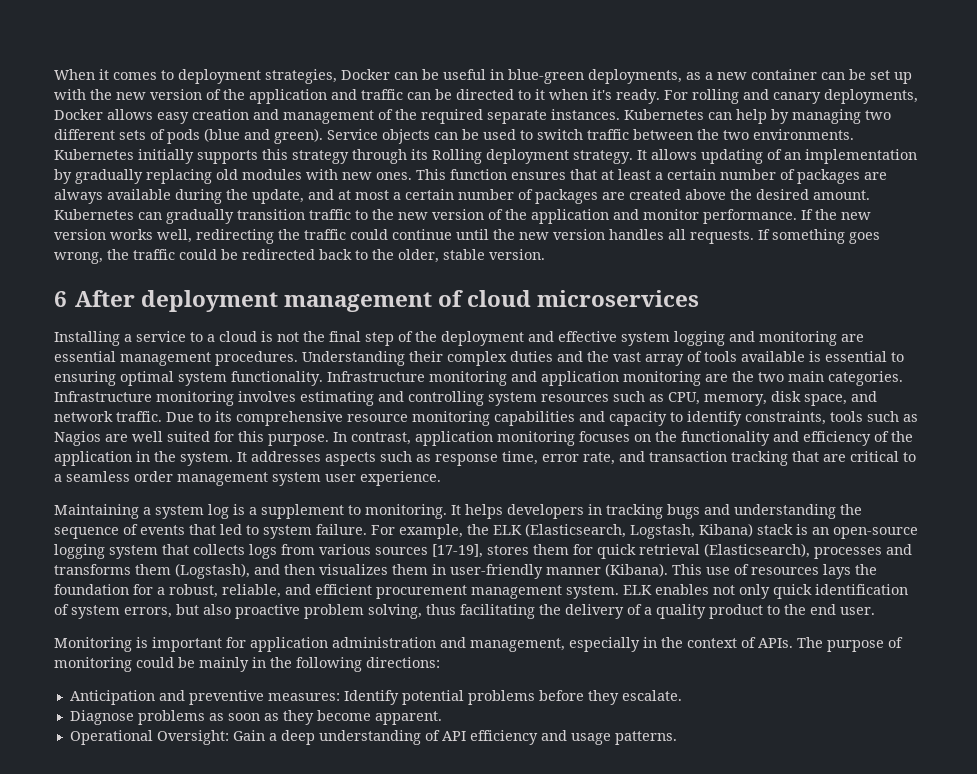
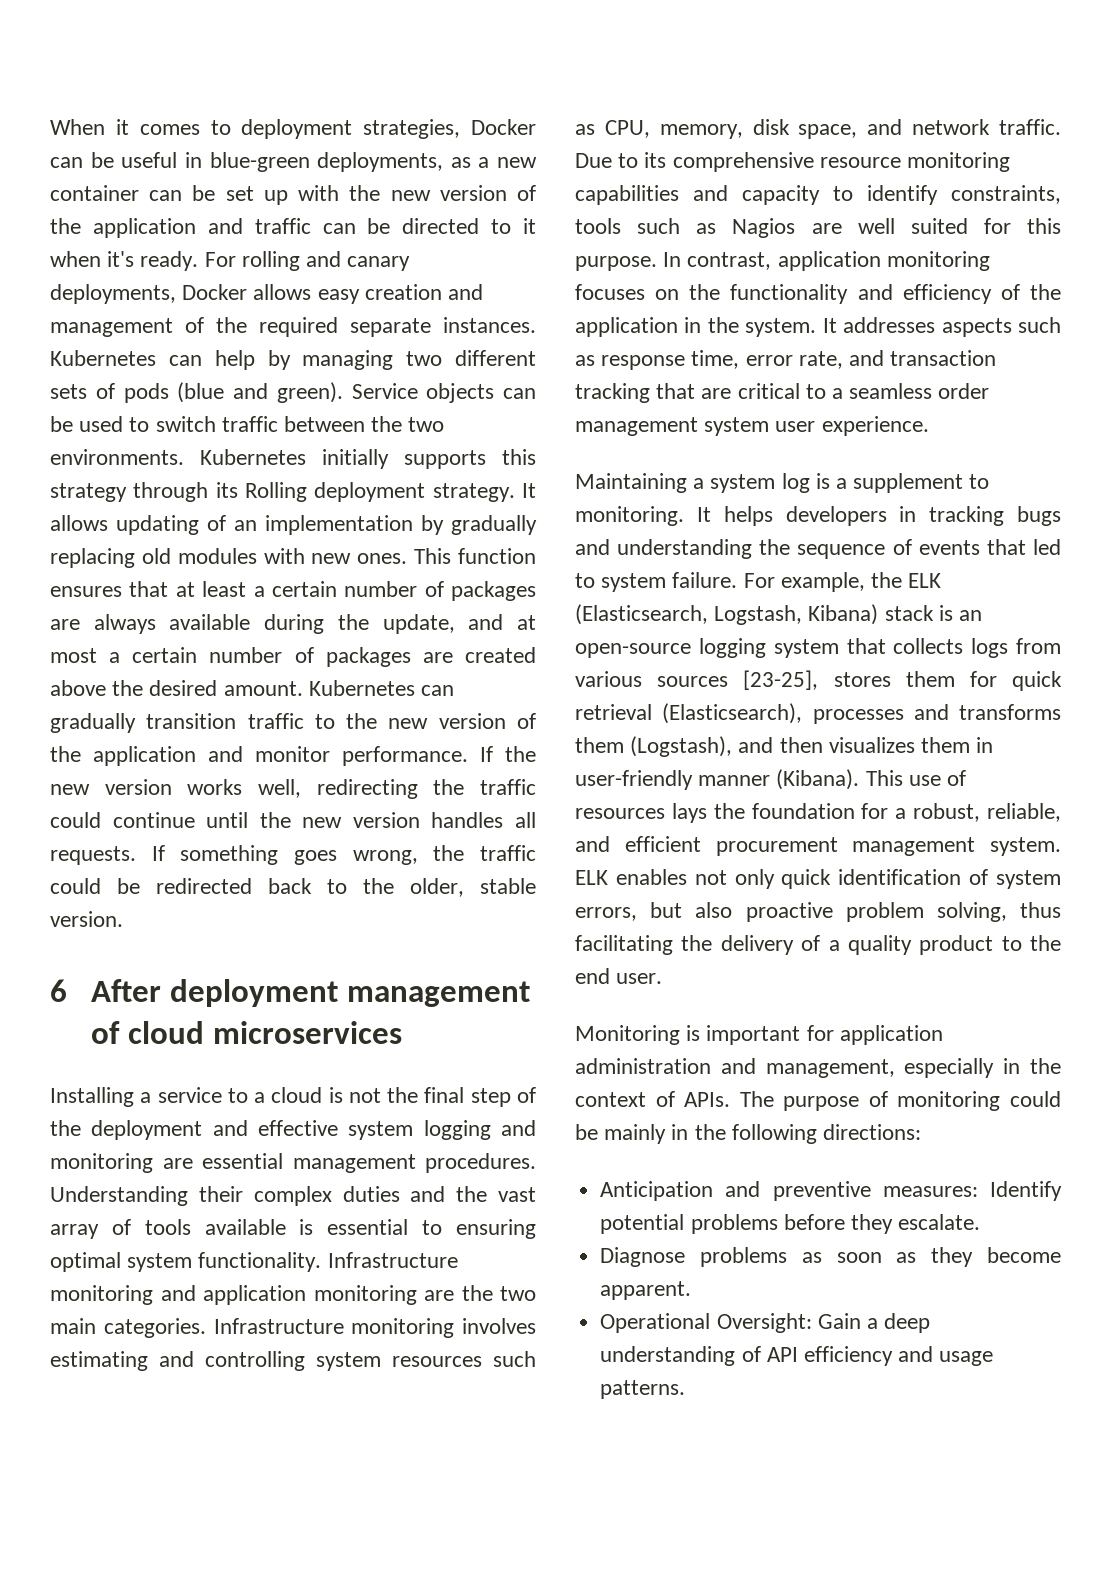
- For example, the ELK (Elasticsearch, Logstash, Kibana) stack is an open-source logging system that collects logs from various sources [17-19], stores them for quick retrieval (Elasticsearch), processes and transforms them (Logstash), and then visualizes them in user-friendly manner (Kibana).
+ For example, the ELK (Elasticsearch, Logstash, Kibana) stack is an open-source logging system that collects logs from various sources [23-25], stores them for quick retrieval (Elasticsearch), processes and transforms them (Logstash), and then visualizes them in user-friendly manner (Kibana).

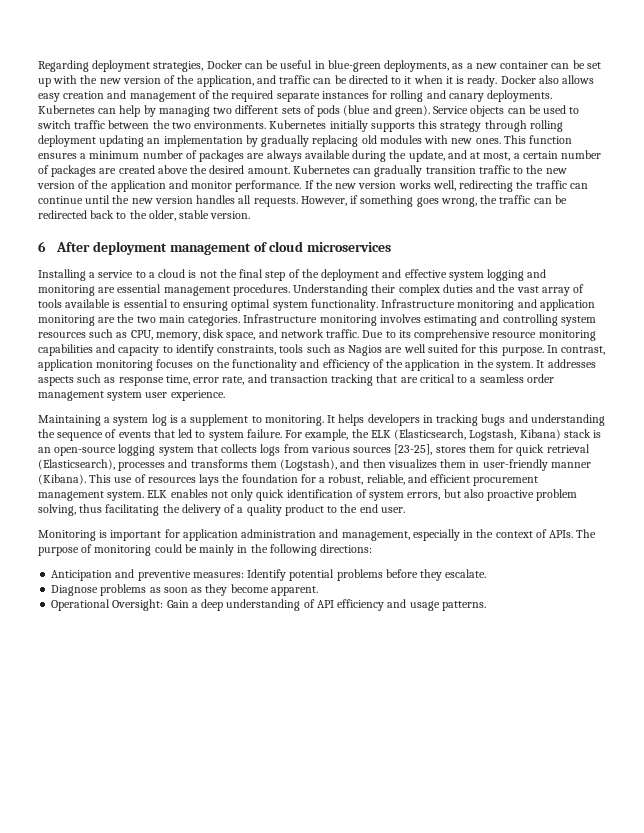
- When it comes to deployment strategies, Docker can be useful in blue-green deployments, as a new container can be set up with the new version of the application and traffic can be directed to it when it's ready. For rolling and canary deployments, Docker allows easy creation and management of the required separate instances.
+ Regarding deployment strategies, Docker can be useful in blue-green deployments, as a new container can be set up with the new version of the application, and traffic can be directed to it when it is ready. Docker also allows easy creation and management of the required separate instances for rolling and canary deployments.
- Kubernetes initially supports this strategy through its Rolling deployment strategy. It allows updating of an implementation by gradually replacing old modules with new ones.
+ Kubernetes initially supports this strategy through rolling deployment updating an implementation by gradually replacing old modules with new ones.
- This function ensures that at least a certain number of packages are always available during the update, and at most a certain number of packages are created above the desired amount.
+ This function ensures a minimum number of packages are always available during the update, and at most, a certain number of packages are created above the desired amount.
- If the new version works well, redirecting the traffic could continue until the new version handles all requests.
+ If the new version works well, redirecting the traffic can continue until the new version handles all requests.
- If something goes wrong, the traffic could be redirected back to the older, stable version.
+ However, if something goes wrong, the traffic can be redirected back to the older, stable version.

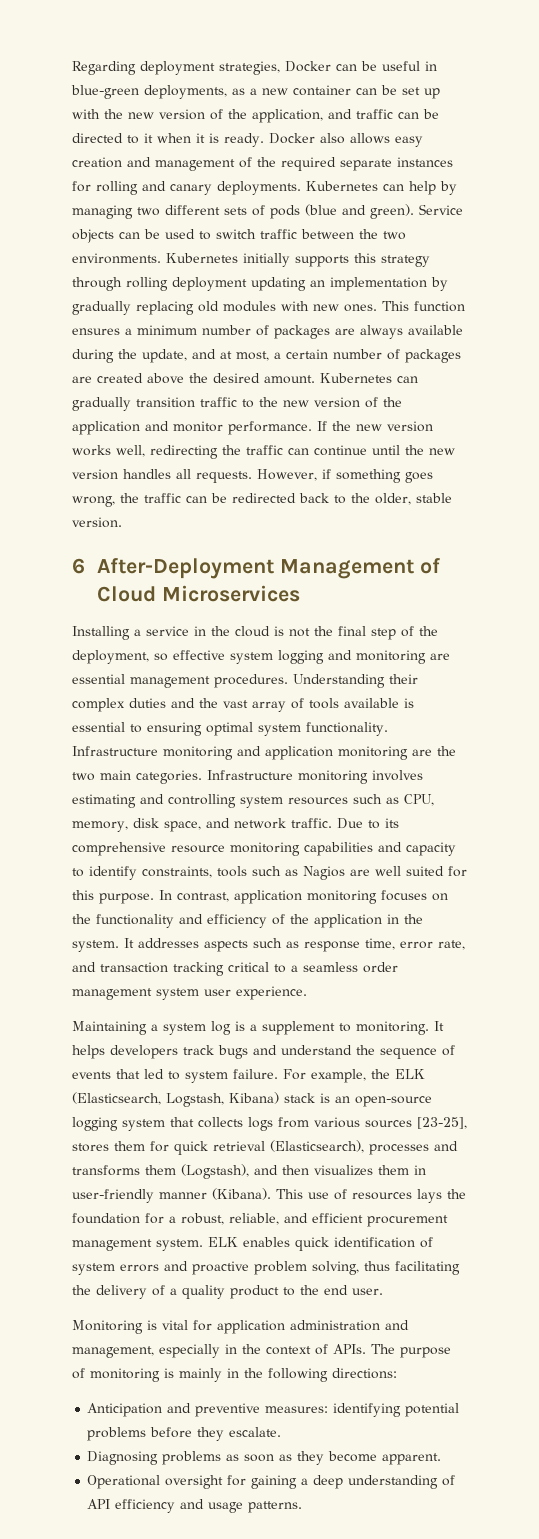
- 6 After deployment management of cloud microservices
+ 6 After-Deployment Management of Cloud Microservices
- Installing a service to a cloud is not the final step of the deployment and effective system logging and monitoring are essential management procedures.
+ Installing a service in the cloud is not the final step of the deployment, so effective system logging and monitoring are essential management procedures.
- It addresses aspects such as response time, error rate, and transaction tracking that are critical to a seamless order management system user experience.
+ It addresses aspects such as response time, error rate, and transaction tracking critical to a seamless order management system user experience.
- It helps developers in tracking bugs and understanding the sequence of events that led to system failure.
+ It helps developers track bugs and understand the sequence of events that led to system failure.
- ELK enables not only quick identification of system errors, but also proactive problem solving, thus facilitating the delivery of a quality product to the end user.
+ ELK enables quick identification of system errors and proactive problem solving, thus facilitating the delivery of a quality product to the end user.
- Monitoring is important for application administration and management, especially in the context of APIs.
+ Monitoring is vital for application administration and management, especially in the context of APIs.
- The purpose of monitoring could be mainly in the following directions:
+ The purpose of monitoring is mainly in the following directions:
- Anticipation and preventive measures: Identify potential problems before they escalate.
+ Anticipation and preventive measures: identifying potential problems before they escalate.
- Diagnose problems as soon as they become apparent.
+ Diagnosing problems as soon as they become apparent.
- Operational Oversight: Gain a deep understanding of API efficiency and usage patterns.
+ Operational oversight for gaining a deep understanding of API efficiency and usage patterns.

